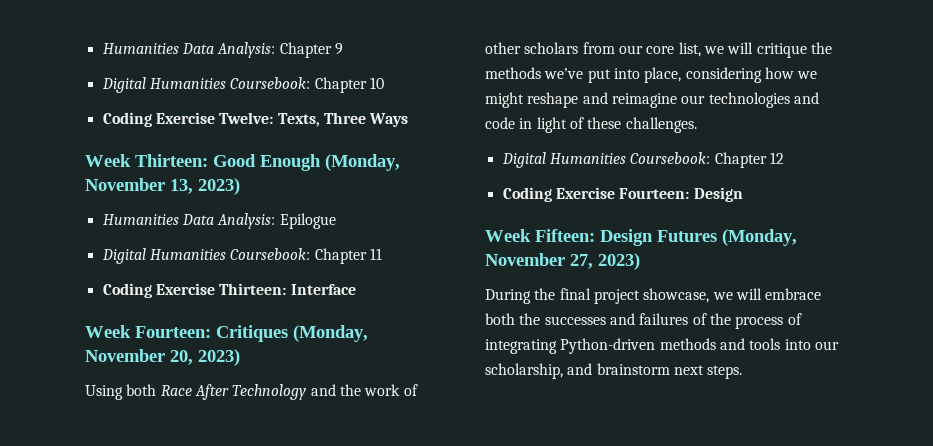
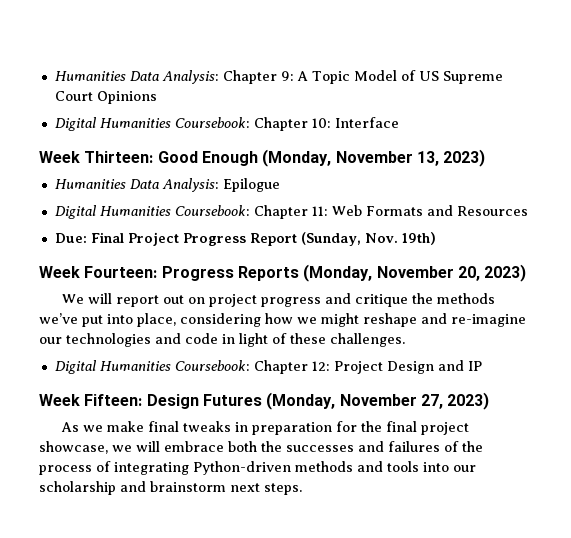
- Humanities Data Analysis: Chapter 9
- Digital Humanities Coursebook: Chapter 10
- Coding Exercise Twelve: Texts, Three Ways
+ Humanities Data Analysis: Chapter 9: A Topic Model of US Supreme Court Opinions
+ Digital Humanities Coursebook: Chapter 10: Interface
- Digital Humanities Coursebook: Chapter 11
- Coding Exercise Thirteen: Interface
+ Digital Humanities Coursebook: Chapter 11: Web Formats and Resources
+ Due: Final Project Progress Report (Sunday, Nov. 19th)
- Week Fourteen: Critiques (Monday, November 20, 2023)
+ Week Fourteen: Progress Reports (Monday, November 20, 2023)
- Using both Race After Technology and the work of other scholars from our core list, we will critique the methods we’ve put into place, considering how we might reshape and reimagine our technologies and code in light of these challenges.
+ We will report out on project progress and critique the methods we’ve put into place, considering how we might reshape and re-imagine our technologies and code in light of these challenges.
- Digital Humanities Coursebook: Chapter 12
- Coding Exercise Fourteen: Design
+ Digital Humanities Coursebook: Chapter 12: Project Design and IP
- During the final project showcase, we will embrace both the successes and failures of the process of integrating Python-driven methods and tools into our scholarship, and brainstorm next steps.
+ As we make final tweaks in preparation for the final project showcase, we will embrace both the successes and failures of the process of integrating Python-driven methods and tools into our scholarship and brainstorm next steps.

